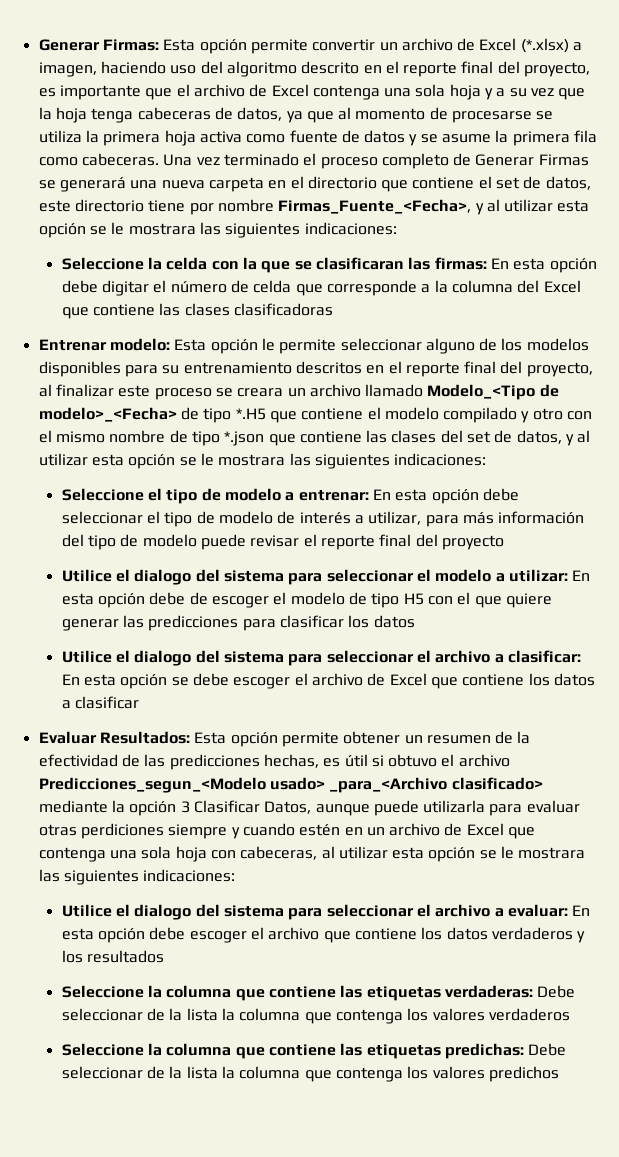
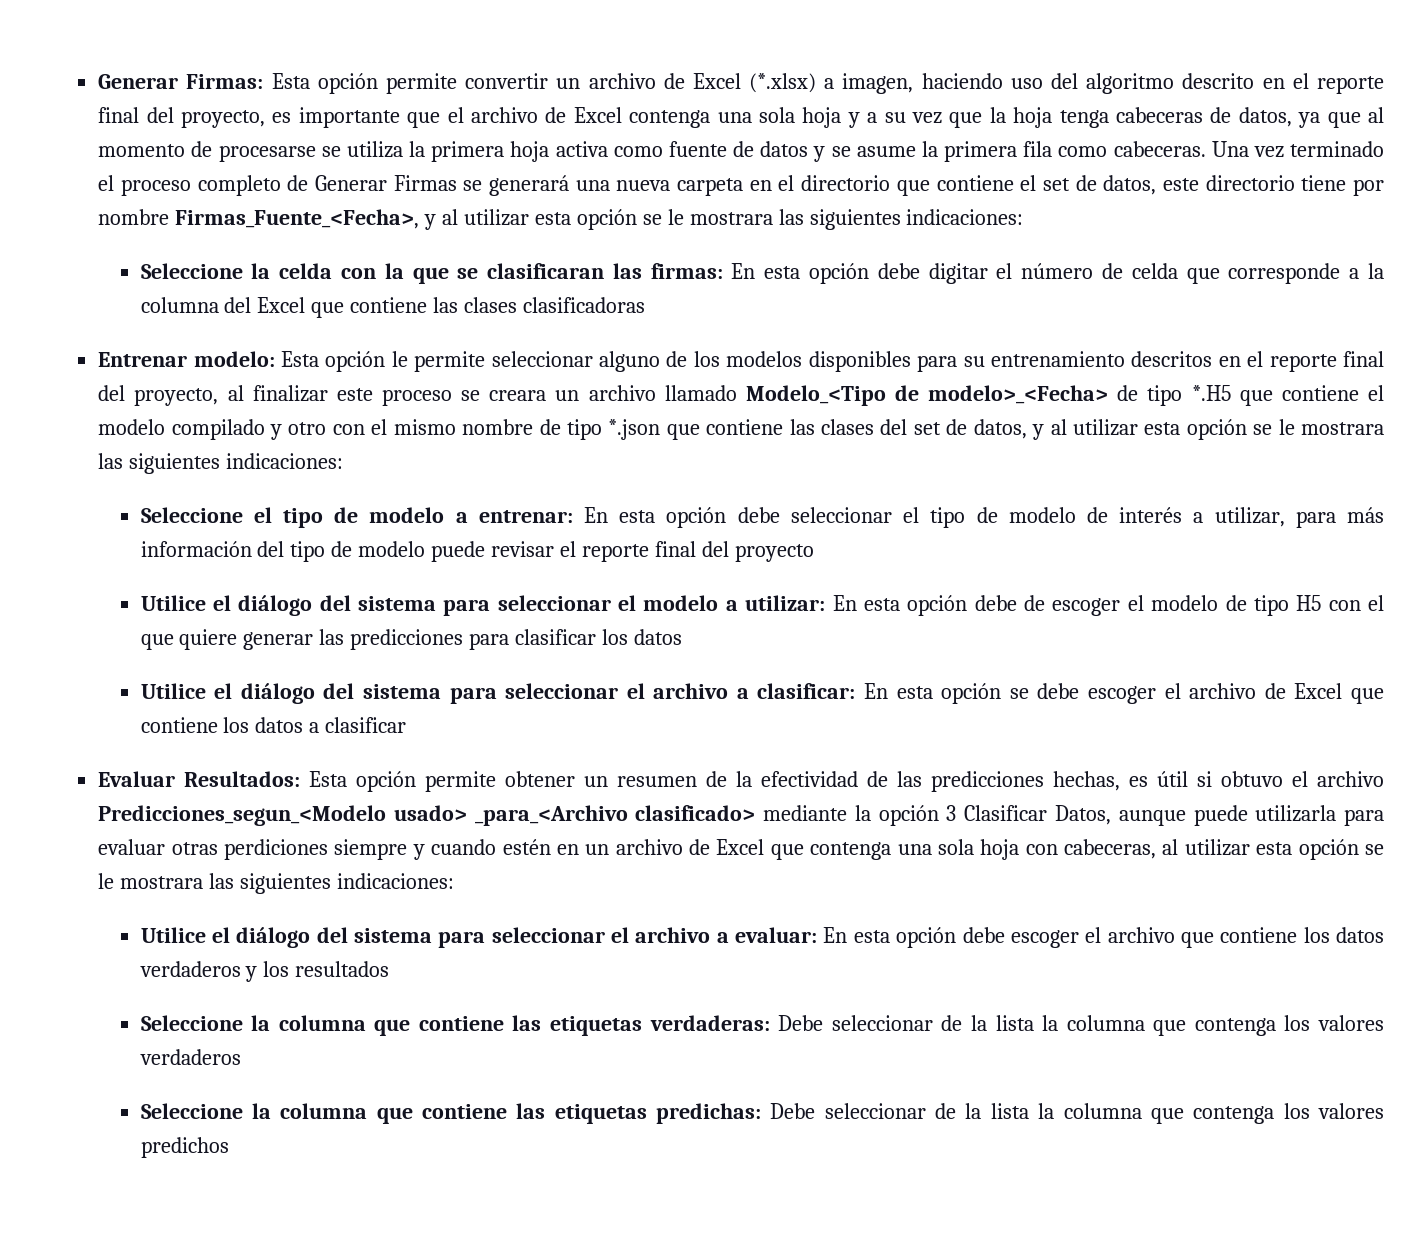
- Utilice el dialogo del sistema para seleccionar el modelo a utilizar: En esta opción debe de escoger el modelo de tipo H5 con el que quiere generar las predicciones para clasificar los datos
+ Utilice el diálogo del sistema para seleccionar el modelo a utilizar: En esta opción debe de escoger el modelo de tipo H5 con el que quiere generar las predicciones para clasificar los datos
- Utilice el dialogo del sistema para seleccionar el archivo a clasificar: En esta opción se debe escoger el archivo de Excel que contiene los datos a clasificar
+ Utilice el diálogo del sistema para seleccionar el archivo a clasificar: En esta opción se debe escoger el archivo de Excel que contiene los datos a clasificar
- Utilice el dialogo del sistema para seleccionar el archivo a evaluar: En esta opción debe escoger el archivo que contiene los datos verdaderos y los resultados
+ Utilice el diálogo del sistema para seleccionar el archivo a evaluar: En esta opción debe escoger el archivo que contiene los datos verdaderos y los resultados

